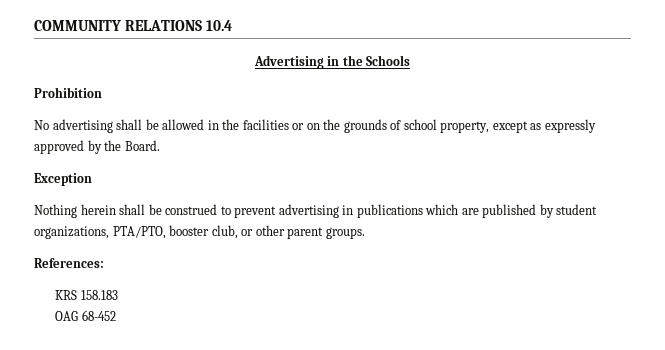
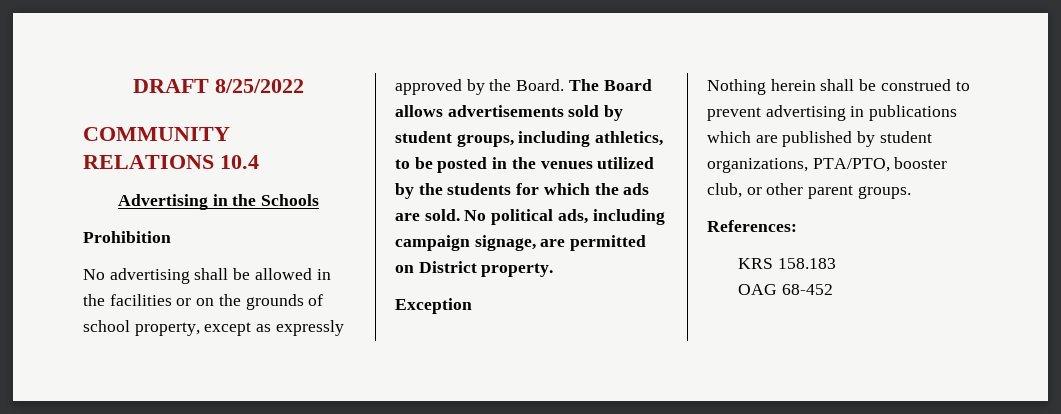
+ DRAFT 8/25/2022
+ The Board allows advertisements sold by student groups, including athletics, to be posted in the venues utilized by the students for which the ads are sold. No political ads, including campaign signage, are permitted on District property.

